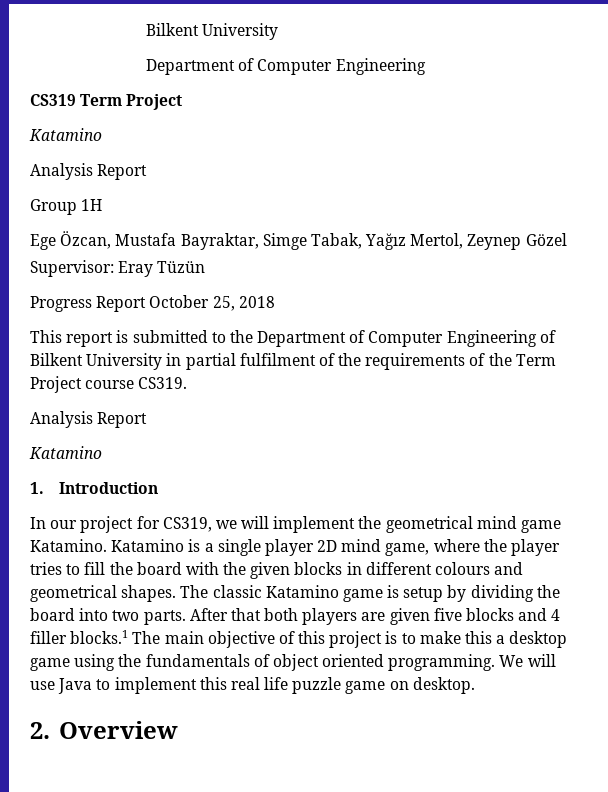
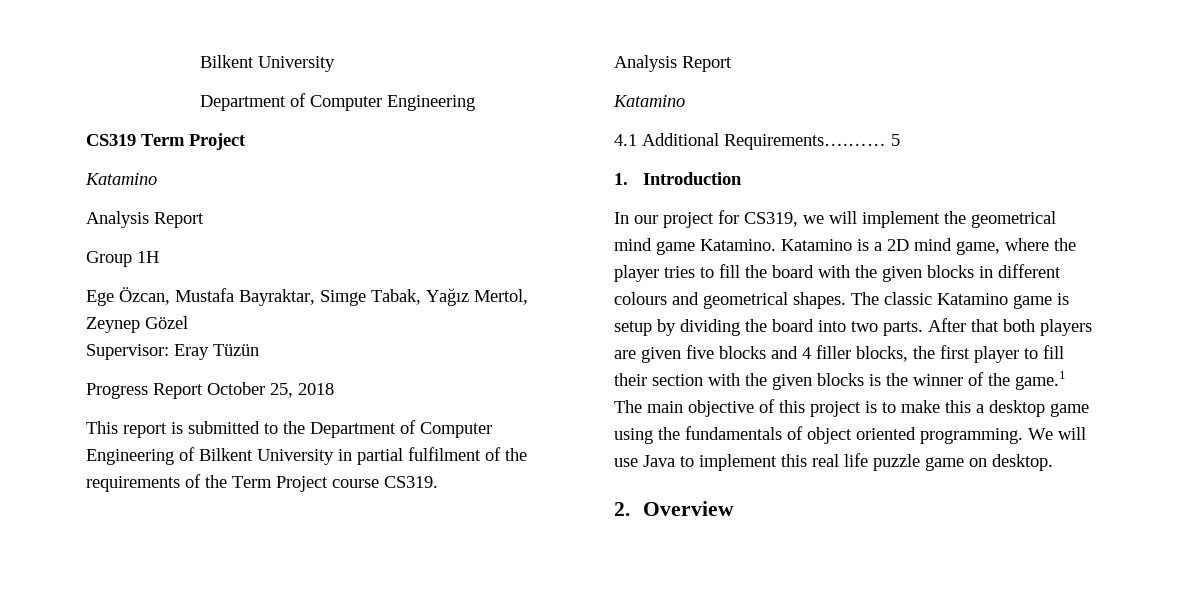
+ 4.1 Additional Requirements….…… 5
- Katamino is a single player 2D mind game, where the player tries to fill the board with the given blocks in different colours and geometrical shapes.
+ Katamino is a 2D mind game, where the player tries to fill the board with the given blocks in different colours and geometrical shapes.
- After that both players are given five blocks and 4 filler blocks.1 The main objective of this project is to make this a desktop game using the fundamentals of object oriented programming.
+ After that both players are given five blocks and 4 filler blocks, the first player to fill their section with the given blocks is the winner of the game.1 The main objective of this project is to make this a desktop game using the fundamentals of object oriented programming.

